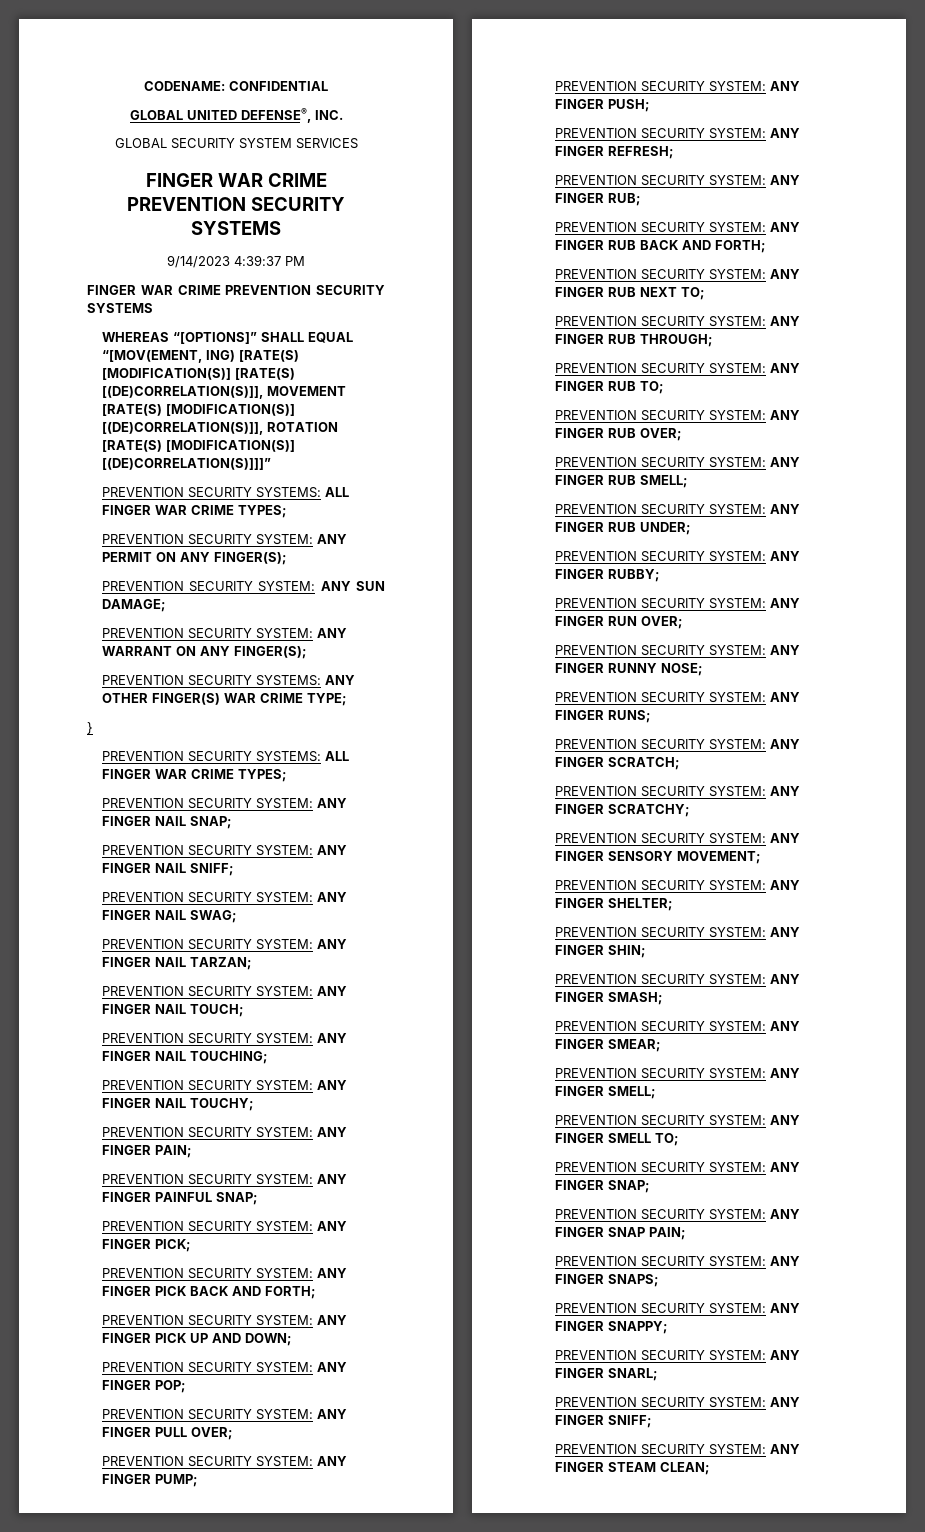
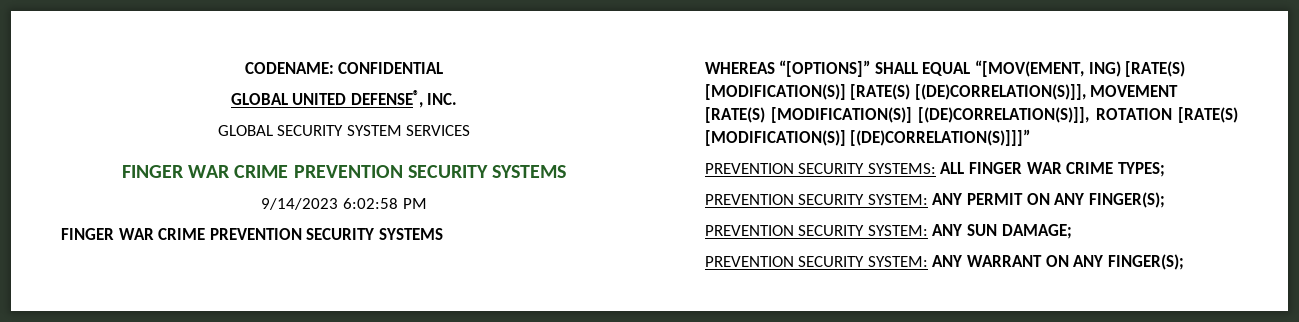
- 9/14/2023 4:39:37 PM
+ 9/14/2023 6:02:58 PM
- PREVENTION SECURITY SYSTEMS: ANY OTHER FINGER(S) WAR CRIME TYPE;
- }
- PREVENTION SECURITY SYSTEMS: ALL FINGER WAR CRIME TYPES;
- PREVENTION SECURITY SYSTEM: ANY FINGER NAIL SNAP;
- PREVENTION SECURITY SYSTEM: ANY FINGER NAIL SNIFF;
- PREVENTION SECURITY SYSTEM: ANY FINGER NAIL SWAG;
- PREVENTION SECURITY SYSTEM: ANY FINGER NAIL TARZAN;
- PREVENTION SECURITY SYSTEM: ANY FINGER NAIL TOUCH;
- PREVENTION SECURITY SYSTEM: ANY FINGER NAIL TOUCHING;
- PREVENTION SECURITY SYSTEM: ANY FINGER NAIL TOUCHY;
- PREVENTION SECURITY SYSTEM: ANY FINGER PAIN;
- PREVENTION SECURITY SYSTEM: ANY FINGER PAINFUL SNAP;
- PREVENTION SECURITY SYSTEM: ANY FINGER PICK;
- PREVENTION SECURITY SYSTEM: ANY FINGER PICK BACK AND FORTH;
- PREVENTION SECURITY SYSTEM: ANY FINGER PICK UP AND DOWN;
- PREVENTION SECURITY SYSTEM: ANY FINGER POP;
- PREVENTION SECURITY SYSTEM: ANY FINGER PULL OVER;
- PREVENTION SECURITY SYSTEM: ANY FINGER PUMP;
- PREVENTION SECURITY SYSTEM: ANY FINGER PUSH;
- PREVENTION SECURITY SYSTEM: ANY FINGER REFRESH;
- PREVENTION SECURITY SYSTEM: ANY FINGER RUB;
- PREVENTION SECURITY SYSTEM: ANY FINGER RUB BACK AND FORTH;
- PREVENTION SECURITY SYSTEM: ANY FINGER RUB NEXT TO;
- PREVENTION SECURITY SYSTEM: ANY FINGER RUB THROUGH;
- PREVENTION SECURITY SYSTEM: ANY FINGER RUB TO;
- PREVENTION SECURITY SYSTEM: ANY FINGER RUB OVER;
- PREVENTION SECURITY SYSTEM: ANY FINGER RUB SMELL;
- PREVENTION SECURITY SYSTEM: ANY FINGER RUB UNDER;
- PREVENTION SECURITY SYSTEM: ANY FINGER RUBBY;
- PREVENTION SECURITY SYSTEM: ANY FINGER RUN OVER;
- PREVENTION SECURITY SYSTEM: ANY FINGER RUNNY NOSE;
- PREVENTION SECURITY SYSTEM: ANY FINGER RUNS;
- PREVENTION SECURITY SYSTEM: ANY FINGER SCRATCH;
- PREVENTION SECURITY SYSTEM: ANY FINGER SCRATCHY;
- PREVENTION SECURITY SYSTEM: ANY FINGER SENSORY MOVEMENT;
- PREVENTION SECURITY SYSTEM: ANY FINGER SHELTER;
- PREVENTION SECURITY SYSTEM: ANY FINGER SHIN;
- PREVENTION SECURITY SYSTEM: ANY FINGER SMASH;
- PREVENTION SECURITY SYSTEM: ANY FINGER SMEAR;
- PREVENTION SECURITY SYSTEM: ANY FINGER SMELL;
- PREVENTION SECURITY SYSTEM: ANY FINGER SMELL TO;
- PREVENTION SECURITY SYSTEM: ANY FINGER SNAP;
- PREVENTION SECURITY SYSTEM: ANY FINGER SNAP PAIN;
- PREVENTION SECURITY SYSTEM: ANY FINGER SNAPS;
- PREVENTION SECURITY SYSTEM: ANY FINGER SNAPPY;
- PREVENTION SECURITY SYSTEM: ANY FINGER SNARL;
- PREVENTION SECURITY SYSTEM: ANY FINGER SNIFF;
- PREVENTION SECURITY SYSTEM: ANY FINGER STEAM CLEAN;

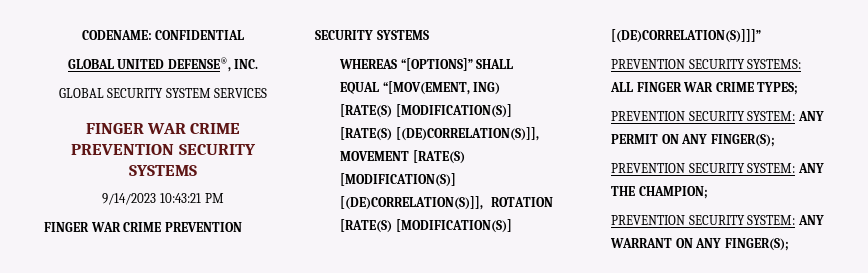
- 9/14/2023 6:02:58 PM
+ 9/14/2023 10:43:21 PM
- PREVENTION SECURITY SYSTEM: ANY SUN DAMAGE;
+ PREVENTION SECURITY SYSTEM: ANY THE CHAMPION;

